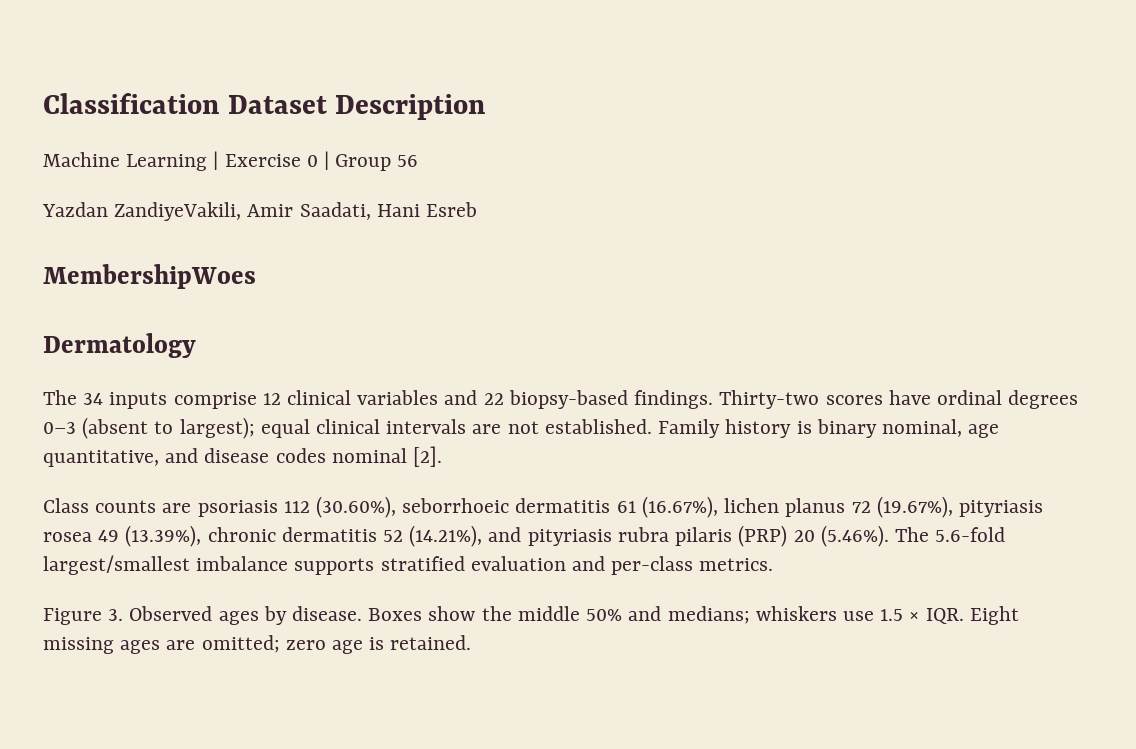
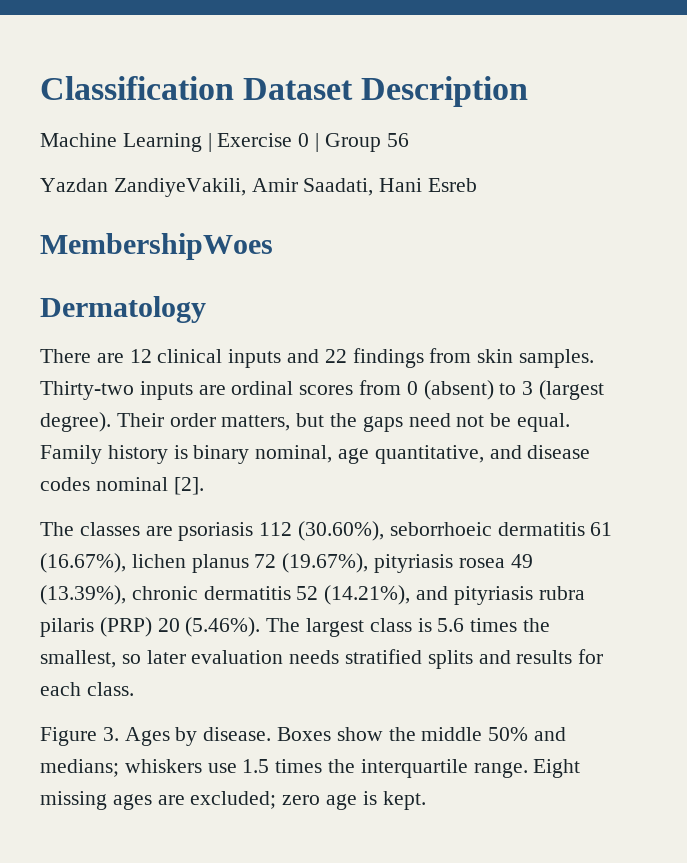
- The 34 inputs comprise 12 clinical variables and 22 biopsy-based findings. Thirty-two scores have ordinal degrees 0–3 (absent to largest); equal clinical intervals are not established.
+ There are 12 clinical inputs and 22 findings from skin samples. Thirty-two inputs are ordinal scores from 0 (absent) to 3 (largest degree). Their order matters, but the gaps need not be equal.
- Class counts are psoriasis 112 (30.60%), seborrhoeic dermatitis 61 (16.67%), lichen planus 72 (19.67%), pityriasis rosea 49 (13.39%), chronic dermatitis 52 (14.21%), and pityriasis rubra pilaris (PRP) 20 (5.46%). The 5.6-fold largest/smallest imbalance supports stratified evaluation and per-class metrics.
+ The classes are psoriasis 112 (30.60%), seborrhoeic dermatitis 61 (16.67%), lichen planus 72 (19.67%), pityriasis rosea 49 (13.39%), chronic dermatitis 52 (14.21%), and pityriasis rubra pilaris (PRP) 20 (5.46%). The largest class is 5.6 times the smallest, so later evaluation needs stratified splits and results for each class.
- Figure 3. Observed ages by disease.
+ Figure 3. Ages by disease.
- Boxes show the middle 50% and medians; whiskers use 1.5 × IQR. Eight missing ages are omitted; zero age is retained.
+ Boxes show the middle 50% and medians; whiskers use 1.5 times the interquartile range. Eight missing ages are excluded; zero age is kept.

